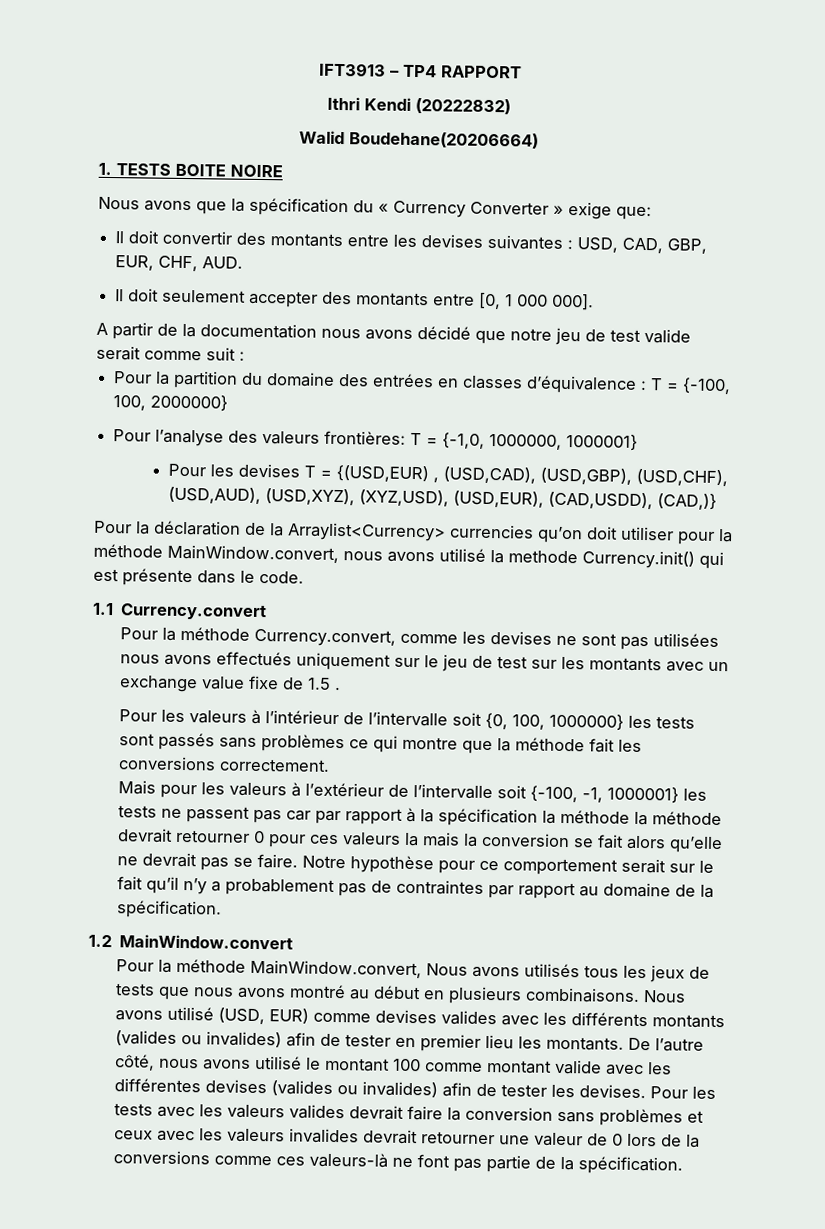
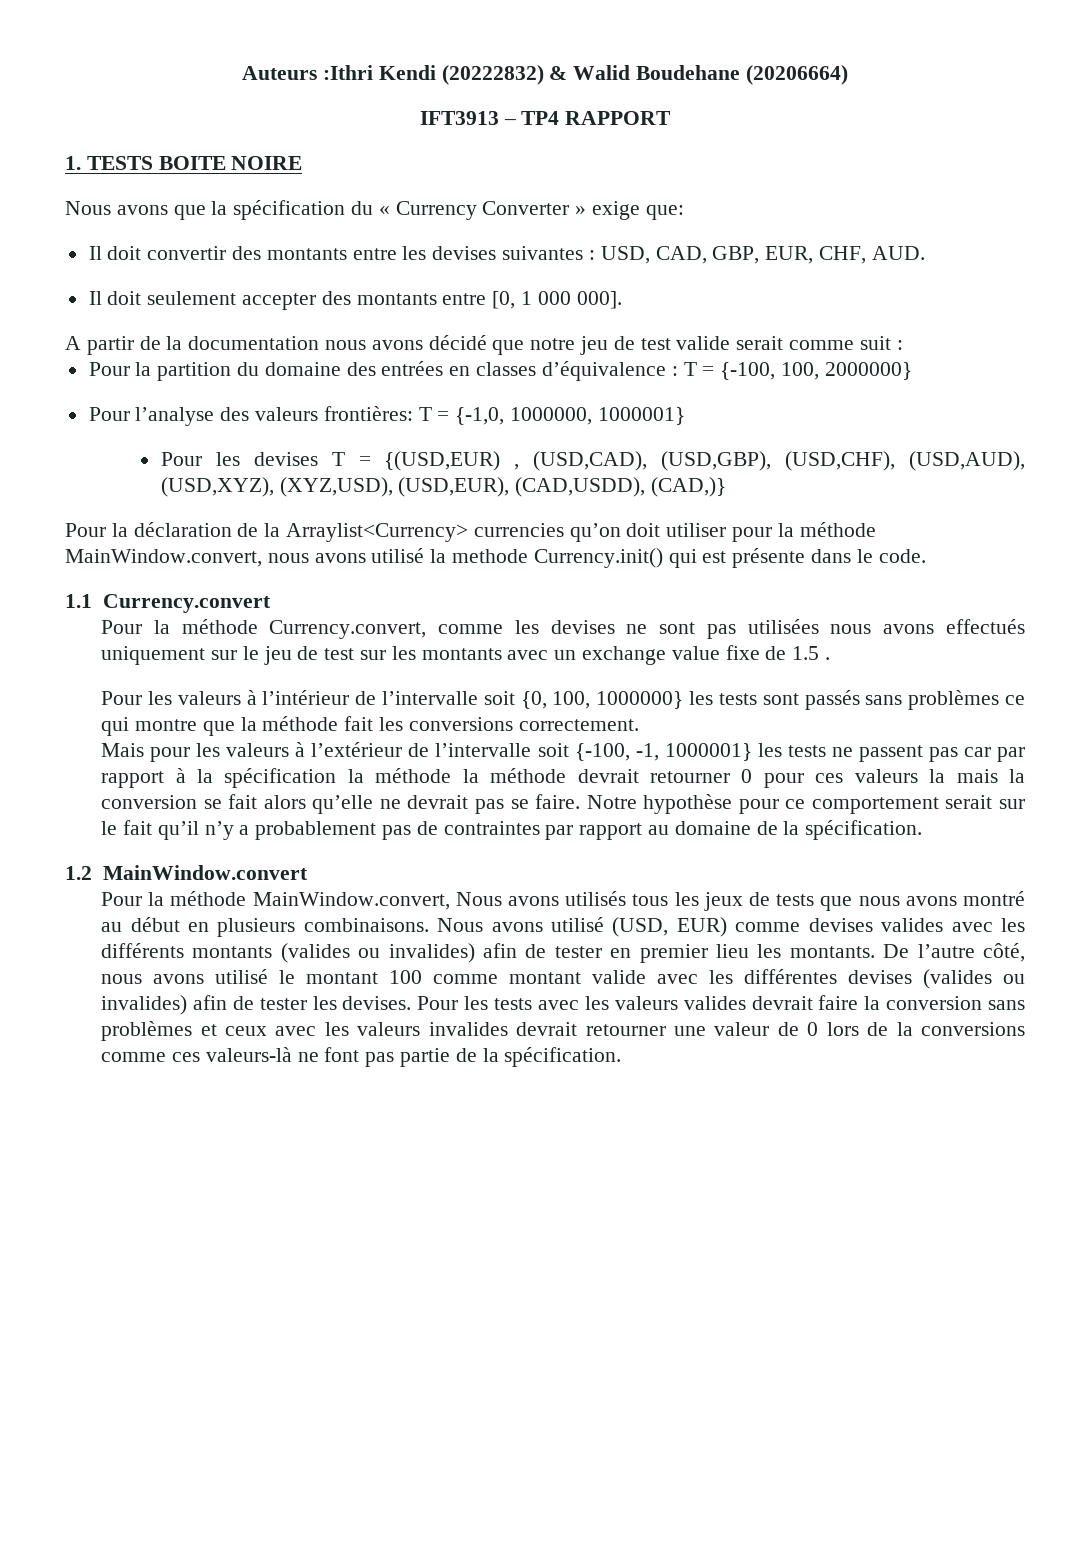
+ Auteurs :Ithri Kendi (20222832) & Walid Boudehane (20206664)
- Ithri Kendi (20222832)
- Walid Boudehane(20206664)

